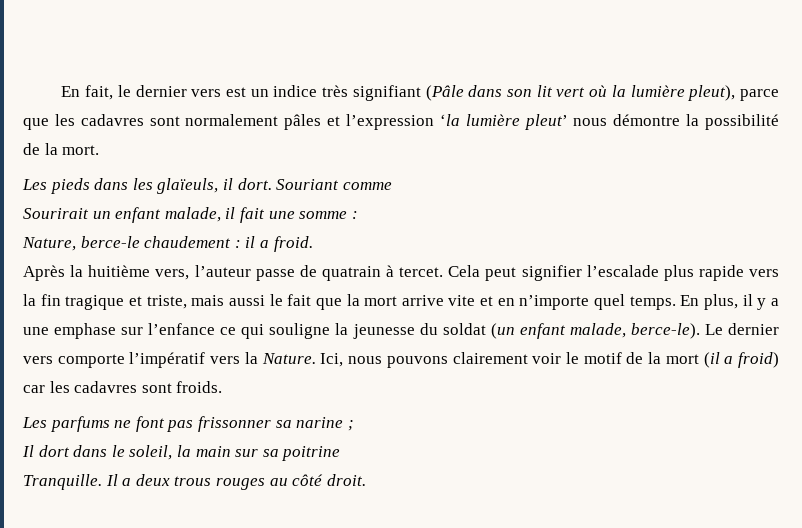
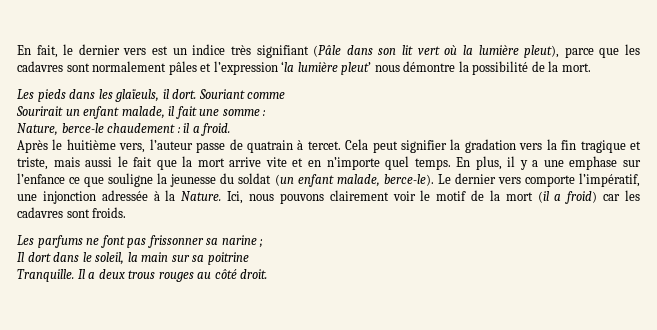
- Après la huitième vers, l’auteur passe de quatrain à tercet.
+ Après le huitième vers, l’auteur passe de quatrain à tercet.
- Cela peut signifier l’escalade plus rapide vers la fin tragique et triste, mais aussi le fait que la mort arrive vite et en n’importe quel temps.
+ Cela peut signifier la gradation vers la fin tragique et triste, mais aussi le fait que la mort arrive vite et en n’importe quel temps.
- En plus, il y a une emphase sur l’enfance ce qui souligne la jeunesse du soldat (un enfant malade, berce-le).
+ En plus, il y a une emphase sur l’enfance ce que souligne la jeunesse du soldat (un enfant malade, berce-le).
- Le dernier vers comporte l’impératif vers la Nature.
+ Le dernier vers comporte l’impératif, une injonction adressée à la Nature.

